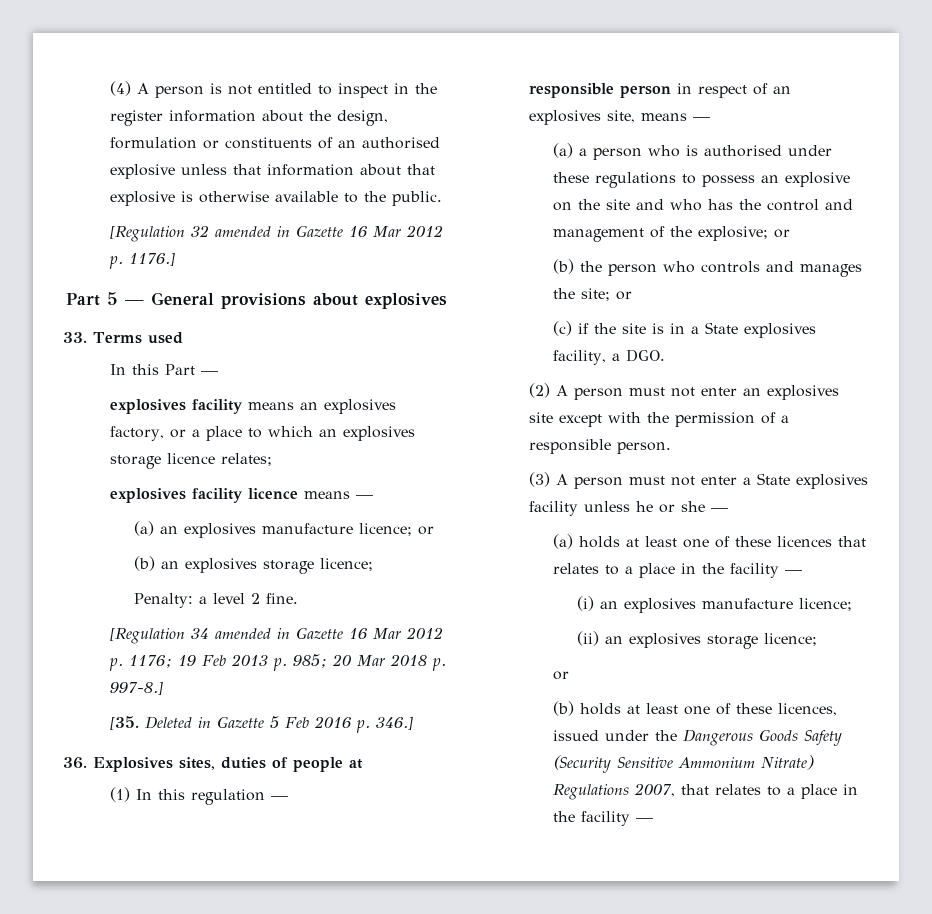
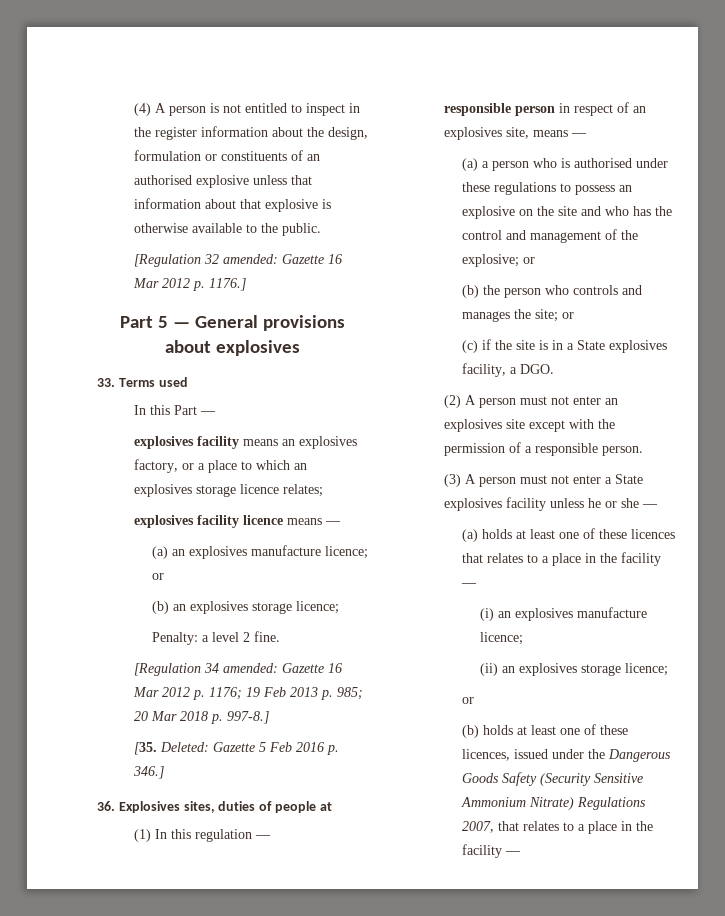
- [Regulation 32 amended in Gazette 16 Mar 2012 p. 1176.]
+ [Regulation 32 amended: Gazette 16 Mar 2012 p. 1176.]
- [Regulation 34 amended in Gazette 16 Mar 2012 p. 1176; 19 Feb 2013 p. 985; 20 Mar 2018 p. 997-8.]
+ [Regulation 34 amended: Gazette 16 Mar 2012 p. 1176; 19 Feb 2013 p. 985; 20 Mar 2018 p. 997-8.]
- [35. Deleted in Gazette 5 Feb 2016 p. 346.]
+ [35. Deleted: Gazette 5 Feb 2016 p. 346.]

